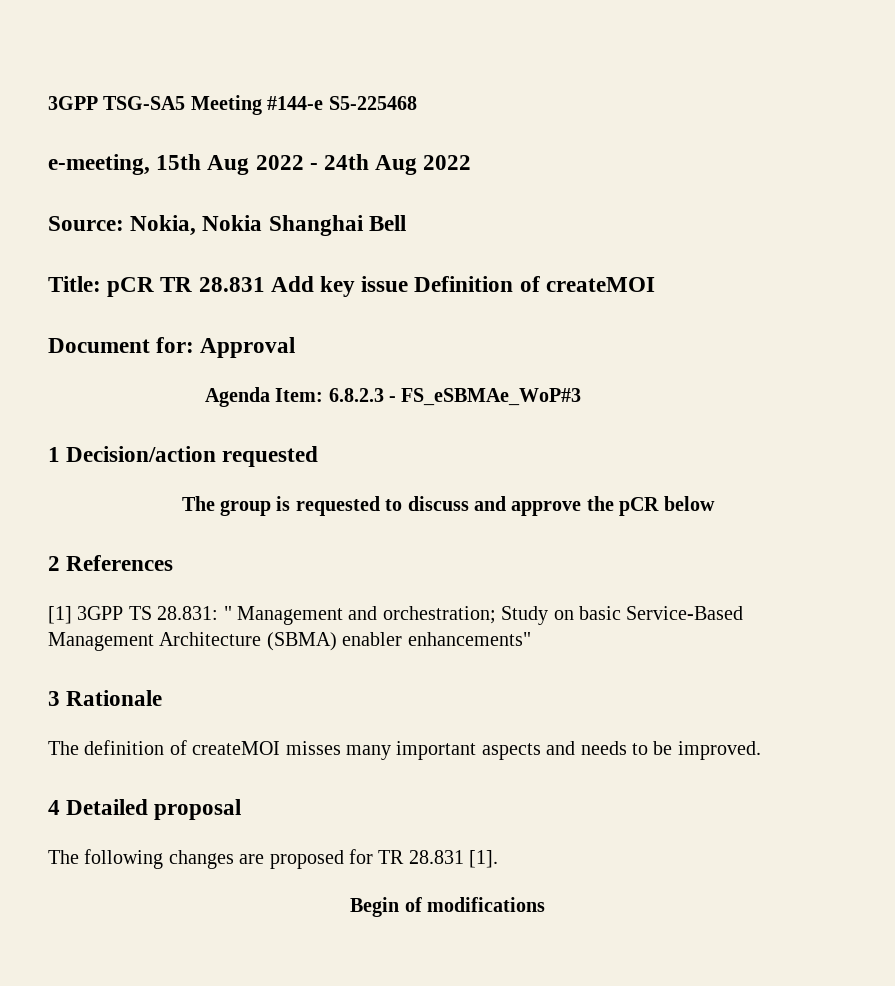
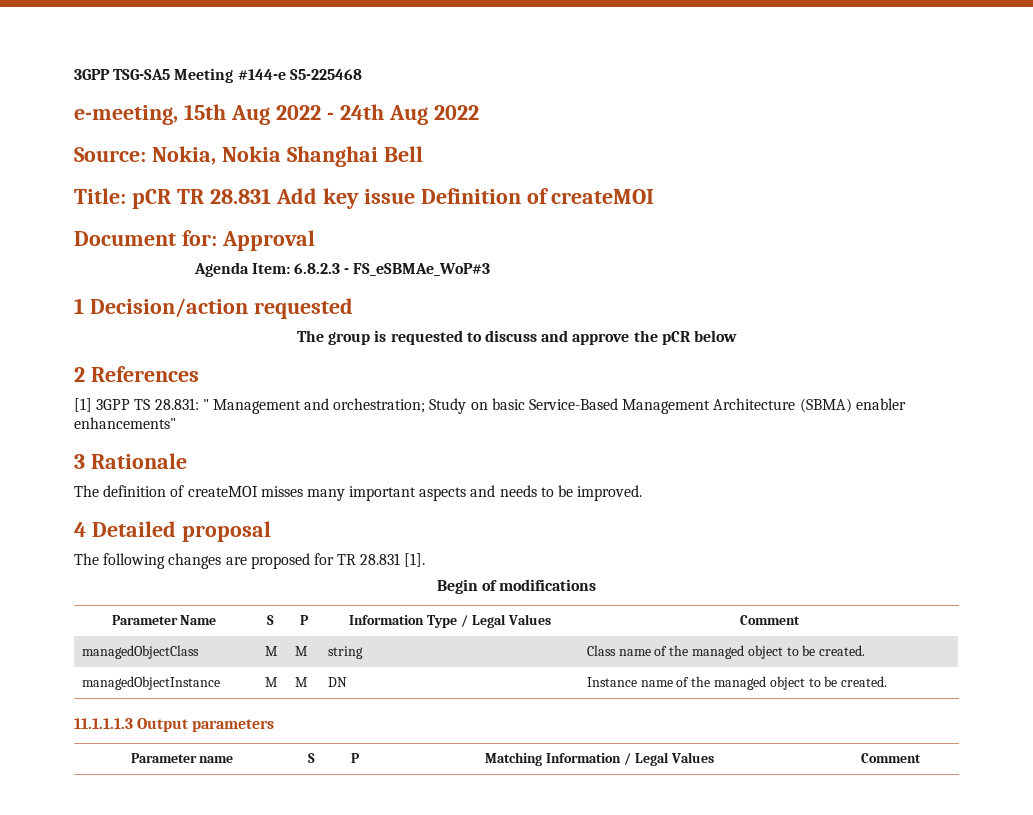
+ Parameter Name | S | P | Information Type / Legal Values | Comment
+ managedObjectClass | M | M | string | Class name of the managed object to be created.
+ managedObjectInstance | M | M | DN | Instance name of the managed object to be created.
+ 11.1.1.1.3 Output parameters
+ Parameter name | S | P | Matching Information / Legal Values | Comment

